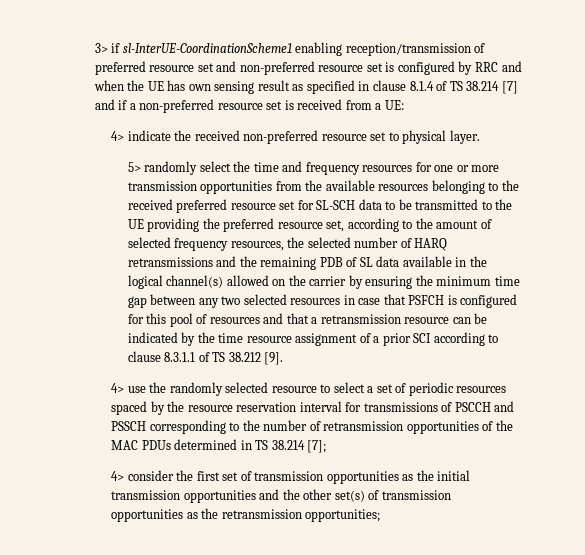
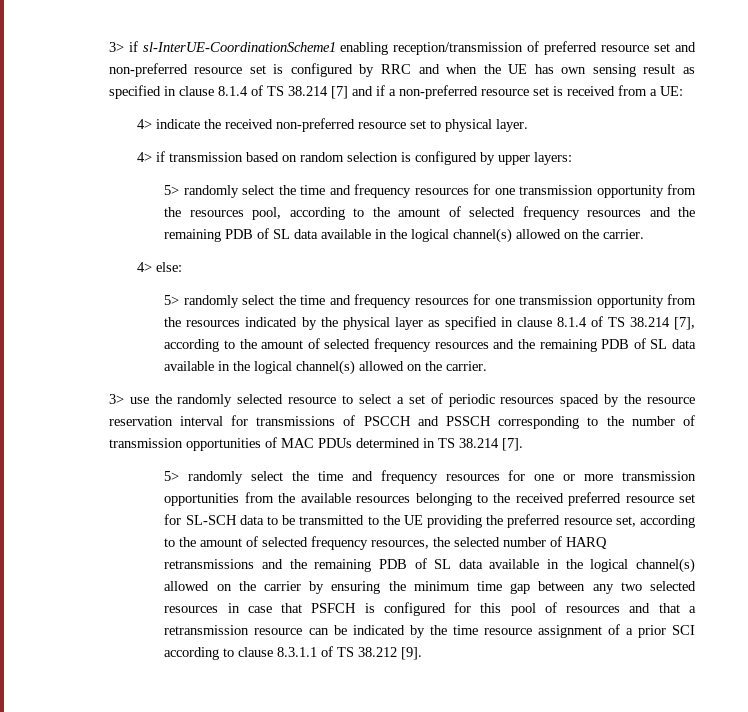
+ 4> if transmission based on random selection is configured by upper layers:
+ 5> randomly select the time and frequency resources for one transmission opportunity from the resources pool, according to the amount of selected frequency resources and the remaining PDB of SL data available in the logical channel(s) allowed on the carrier.
+ 4> else:
+ 5> randomly select the time and frequency resources for one transmission opportunity from the resources indicated by the physical layer as specified in clause 8.1.4 of TS 38.214 [7], according to the amount of selected frequency resources and the remaining PDB of SL data available in the logical channel(s) allowed on the carrier.
+ 3> use the randomly selected resource to select a set of periodic resources spaced by the resource reservation interval for transmissions of PSCCH and PSSCH corresponding to the number of transmission opportunities of MAC PDUs determined in TS 38.214 [7].
- 4> use the randomly selected resource to select a set of periodic resources spaced by the resource reservation interval for transmissions of PSCCH and PSSCH corresponding to the number of retransmission opportunities of the MAC PDUs determined in TS 38.214 [7];
- 4> consider the first set of transmission opportunities as the initial transmission opportunities and the other set(s) of transmission opportunities as the retransmission opportunities;

